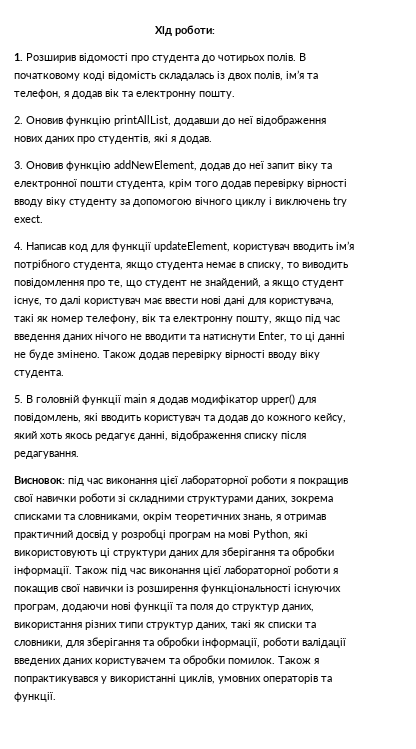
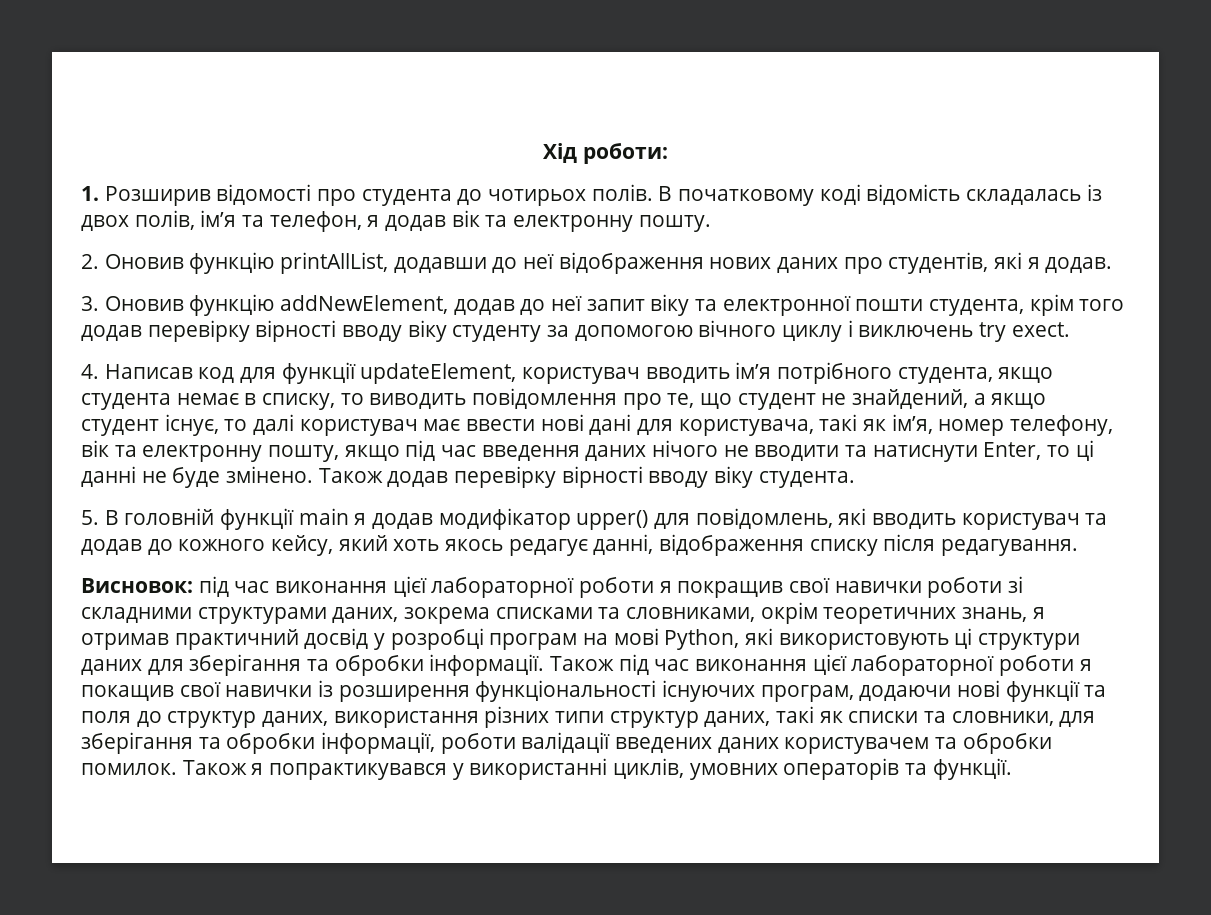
- 4. Написав код для функції updateElement, користувач вводить ім’я потрібного студента, якщо студента немає в списку, то виводить повідомлення про те, що студент не знайдений, а якщо студент існує, то далі користувач має ввести нові дані для користувача, такі як номер телефону, вік та електронну пошту, якщо під час введення даних нічого не вводити та натиснути Enter, то ці данні не буде змінено.
+ 4. Написав код для функції updateElement, користувач вводить ім’я потрібного студента, якщо студента немає в списку, то виводить повідомлення про те, що студент не знайдений, а якщо студент існує, то далі користувач має ввести нові дані для користувача, такі як ім’я, номер телефону, вік та електронну пошту, якщо під час введення даних нічого не вводити та натиснути Enter, то ці данні не буде змінено.

